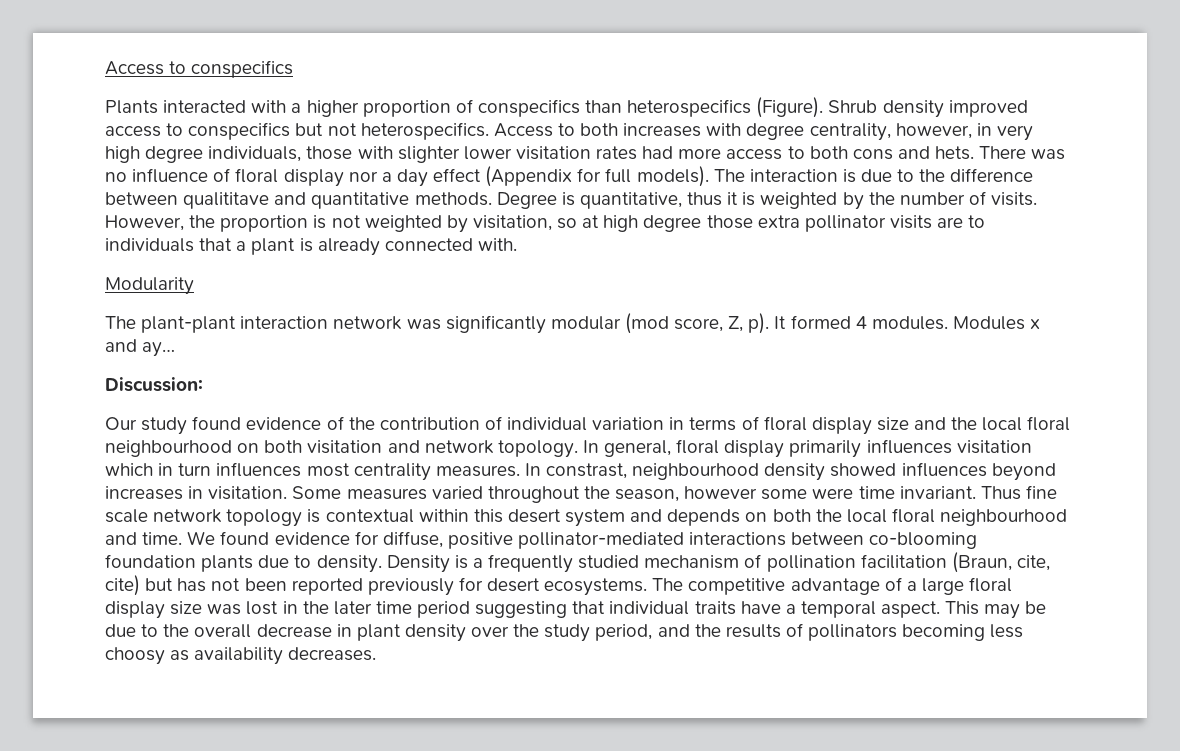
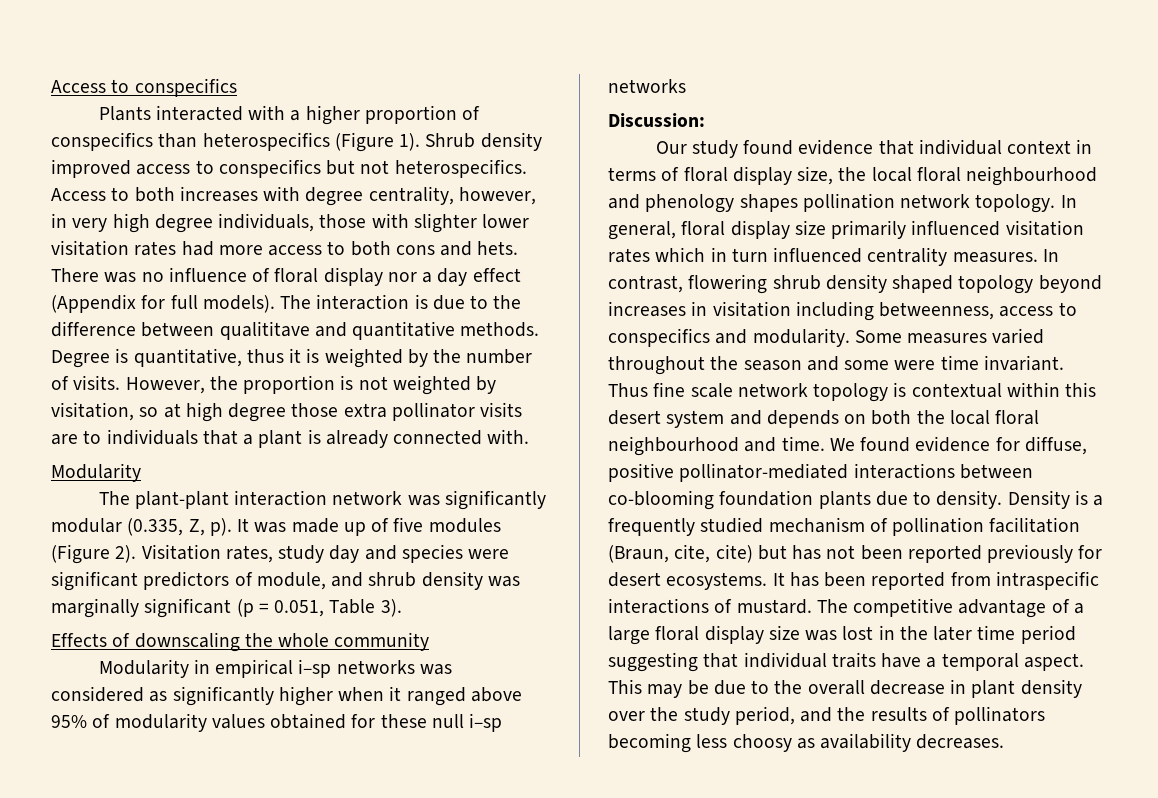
- Plants interacted with a higher proportion of conspecifics than heterospecifics (Figure).
+ Plants interacted with a higher proportion of conspecifics than heterospecifics (Figure 1).
- The plant-plant interaction network was significantly modular (mod score, Z, p).
+ The plant-plant interaction network was significantly modular (0.335, Z, p).
- It formed 4 modules. Modules x and ay…
+ It was made up of five modules (Figure 2). Visitation rates, study day and species were significant predictors of module, and shrub density was marginally significant (p = 0.051, Table 3).
+ Effects of downscaling the whole community
+ Modularity in empirical i–sp networks was considered as significantly higher when it ranged above 95% of modularity values obtained for these null i–sp networks
- Our study found evidence of the contribution of individual variation in terms of floral display size and the local floral neighbourhood on both visitation and network topology.
+ Our study found evidence that individual context in terms of floral display size, the local floral neighbourhood and phenology shapes pollination network topology.
- In general, floral display primarily influences visitation which in turn influences most centrality measures.
+ In general, floral display size primarily influenced visitation rates which in turn influenced centrality measures.
- In constrast, neighbourhood density showed influences beyond increases in visitation.
+ In contrast, flowering shrub density shaped topology beyond increases in visitation including betweenness, access to conspecifics and modularity.
- Some measures varied throughout the season, however some were time invariant.
+ Some measures varied throughout the season and some were time invariant.
+ It has been reported from intraspecific interactions of mustard.

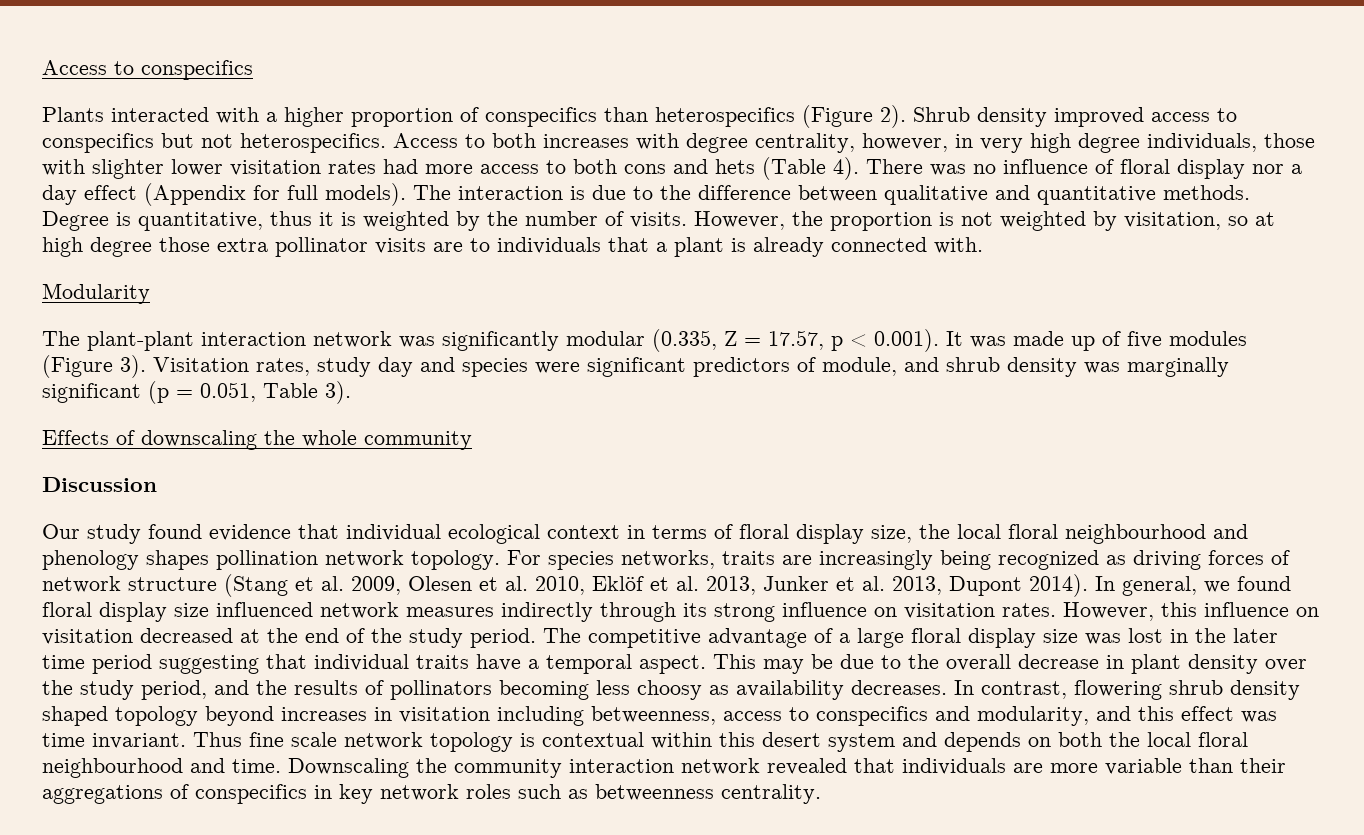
- Plants interacted with a higher proportion of conspecifics than heterospecifics (Figure 1).
+ Plants interacted with a higher proportion of conspecifics than heterospecifics (Figure 2).
- Access to both increases with degree centrality, however, in very high degree individuals, those with slighter lower visitation rates had more access to both cons and hets.
+ Access to both increases with degree centrality, however, in very high degree individuals, those with slighter lower visitation rates had more access to both cons and hets (Table 4).
- The interaction is due to the difference between qualititave and quantitative methods.
+ The interaction is due to the difference between qualitative and quantitative methods.
- The plant-plant interaction network was significantly modular (0.335, Z, p). It was made up of five modules (Figure 2).
+ The plant-plant interaction network was significantly modular (0.335, Z = 17.57, p < 0.001). It was made up of five modules (Figure 3).
- Modularity in empirical i–sp networks was considered as significantly higher when it ranged above 95% of modularity values obtained for these null i–sp networks
- Discussion:
+ Discussion
- Our study found evidence that individual context in terms of floral display size, the local floral neighbourhood and phenology shapes pollination network topology.
+ Our study found evidence that individual ecological context in terms of floral display size, the local floral neighbourhood and phenology shapes pollination network topology.
- In general, floral display size primarily influenced visitation rates which in turn influenced centrality measures. In contrast, flowering shrub density shaped topology beyond increases in visitation including betweenness, access to conspecifics and modularity. Some measures varied throughout the season and some were time invariant. Thus fine scale network topology is contextual within this desert system and depends on both the local floral neighbourhood and time. We found evidence for diffuse, positive pollinator-mediated interactions between co-blooming foundation plants due to density. Density is a frequently studied mechanism of pollination facilitation (Braun, cite, cite) but has not been reported previously for desert ecosystems. It has been reported from intraspecific interactions of mustard.
+ For species networks, traits are increasingly being recognized as driving forces of network structure (Stang et al. 2009, Olesen et al. 2010, Eklöf et al. 2013, Junker et al. 2013, Dupont 2014). In general, we found floral display size influenced network measures indirectly through its strong influence on visitation rates. However, this influence on visitation decreased at the end of the study period.
+ In contrast, flowering shrub density shaped topology beyond increases in visitation including betweenness, access to conspecifics and modularity, and this effect was time invariant. Thus fine scale network topology is contextual within this desert system and depends on both the local floral neighbourhood and time. Downscaling the community interaction network revealed that individuals are more variable than their aggregations of conspecifics in key network roles such as betweenness centrality.

